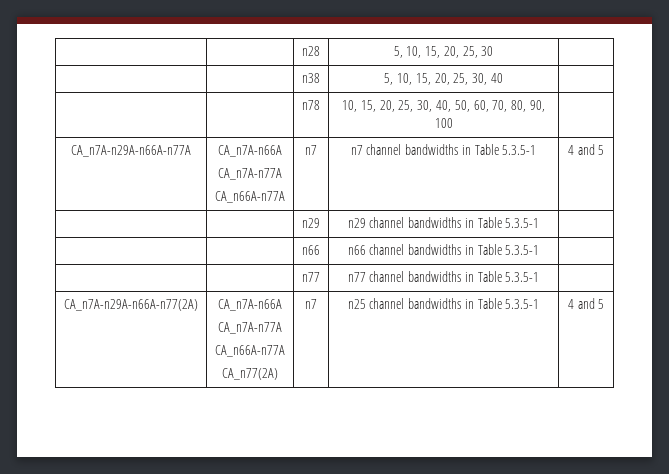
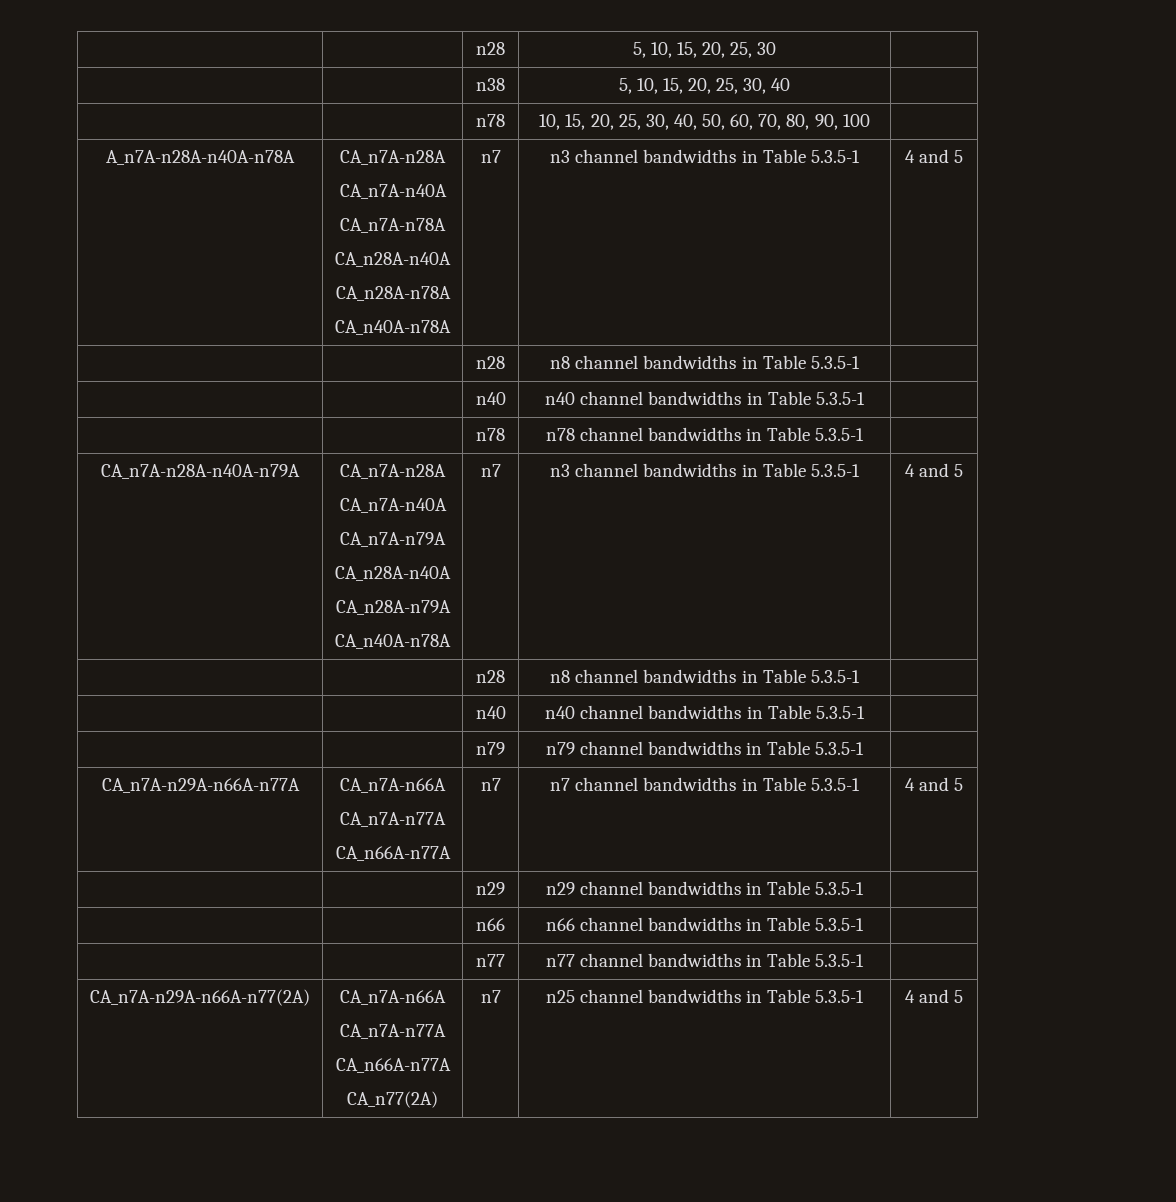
+ A_n7A-n28A-n40A-n78A | CA_n7A-n28A
+ CA_n7A-n40A
+ CA_n7A-n78A
+ CA_n28A-n40A
+ CA_n28A-n78A
+ CA_n40A-n78A | n7 | n3 channel bandwidths in Table 5.3.5-1 | 4 and 5
+ | | n28 | n8 channel bandwidths in Table 5.3.5-1 |
+ | | n40 | n40 channel bandwidths in Table 5.3.5-1 |
+ | | n78 | n78 channel bandwidths in Table 5.3.5-1 |
+ CA_n7A-n28A-n40A-n79A | CA_n7A-n28A
+ CA_n7A-n40A
+ CA_n7A-n79A
+ CA_n28A-n40A
+ CA_n28A-n79A
+ CA_n40A-n78A | n7 | n3 channel bandwidths in Table 5.3.5-1 | 4 and 5
+ | | n28 | n8 channel bandwidths in Table 5.3.5-1 |
+ | | n40 | n40 channel bandwidths in Table 5.3.5-1 |
+ | | n79 | n79 channel bandwidths in Table 5.3.5-1 |

